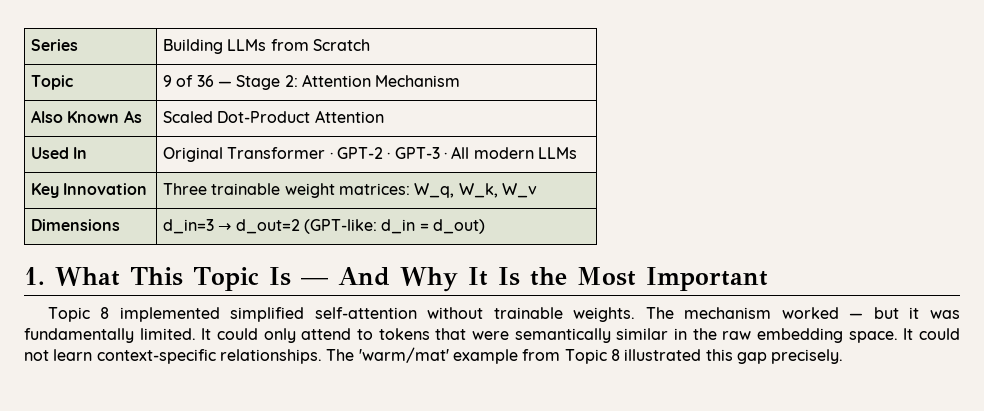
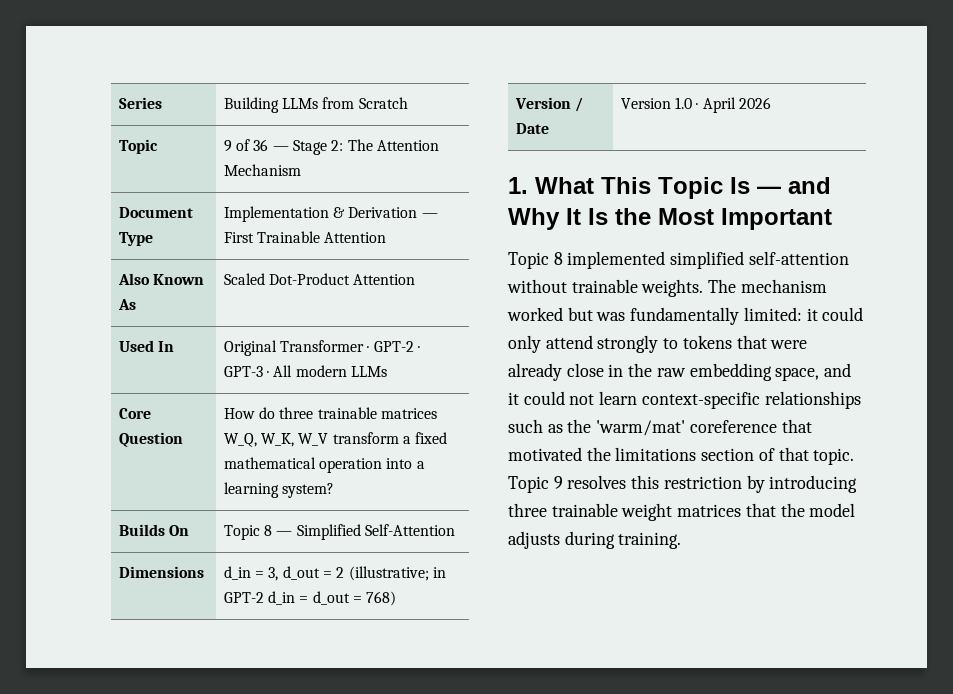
- Topic | 9 of 36 — Stage 2: Attention Mechanism
+ Topic | 9 of 36 — Stage 2: The Attention Mechanism
+ Document Type | Implementation & Derivation — First Trainable Attention
- Key Innovation | Three trainable weight matrices: W_q, W_k, W_v
- Dimensions | d_in=3 → d_out=2 (GPT-like: d_in = d_out)
+ Core Question | How do three trainable matrices W_Q, W_K, W_V transform a fixed mathematical operation into a learning system?
+ Builds On | Topic 8 — Simplified Self-Attention
+ Dimensions | d_in = 3, d_out = 2 (illustrative; in GPT-2 d_in = d_out = 768)
+ Version / Date | Version 1.0 · April 2026
- 1. What This Topic Is — And Why It Is the Most Important
+ 1. What This Topic Is — and Why It Is the Most Important
- The mechanism worked — but it was fundamentally limited. It could only attend to tokens that were semantically similar in the raw embedding space. It could not learn context-specific relationships. The 'warm/mat' example from Topic 8 illustrated this gap precisely.
+ The mechanism worked but was fundamentally limited: it could only attend strongly to tokens that were already close in the raw embedding space, and it could not learn context-specific relationships such as the 'warm/mat' coreference that motivated the limitations section of that topic. Topic 9 resolves this restriction by introducing three trainable weight matrices that the model adjusts during training.

